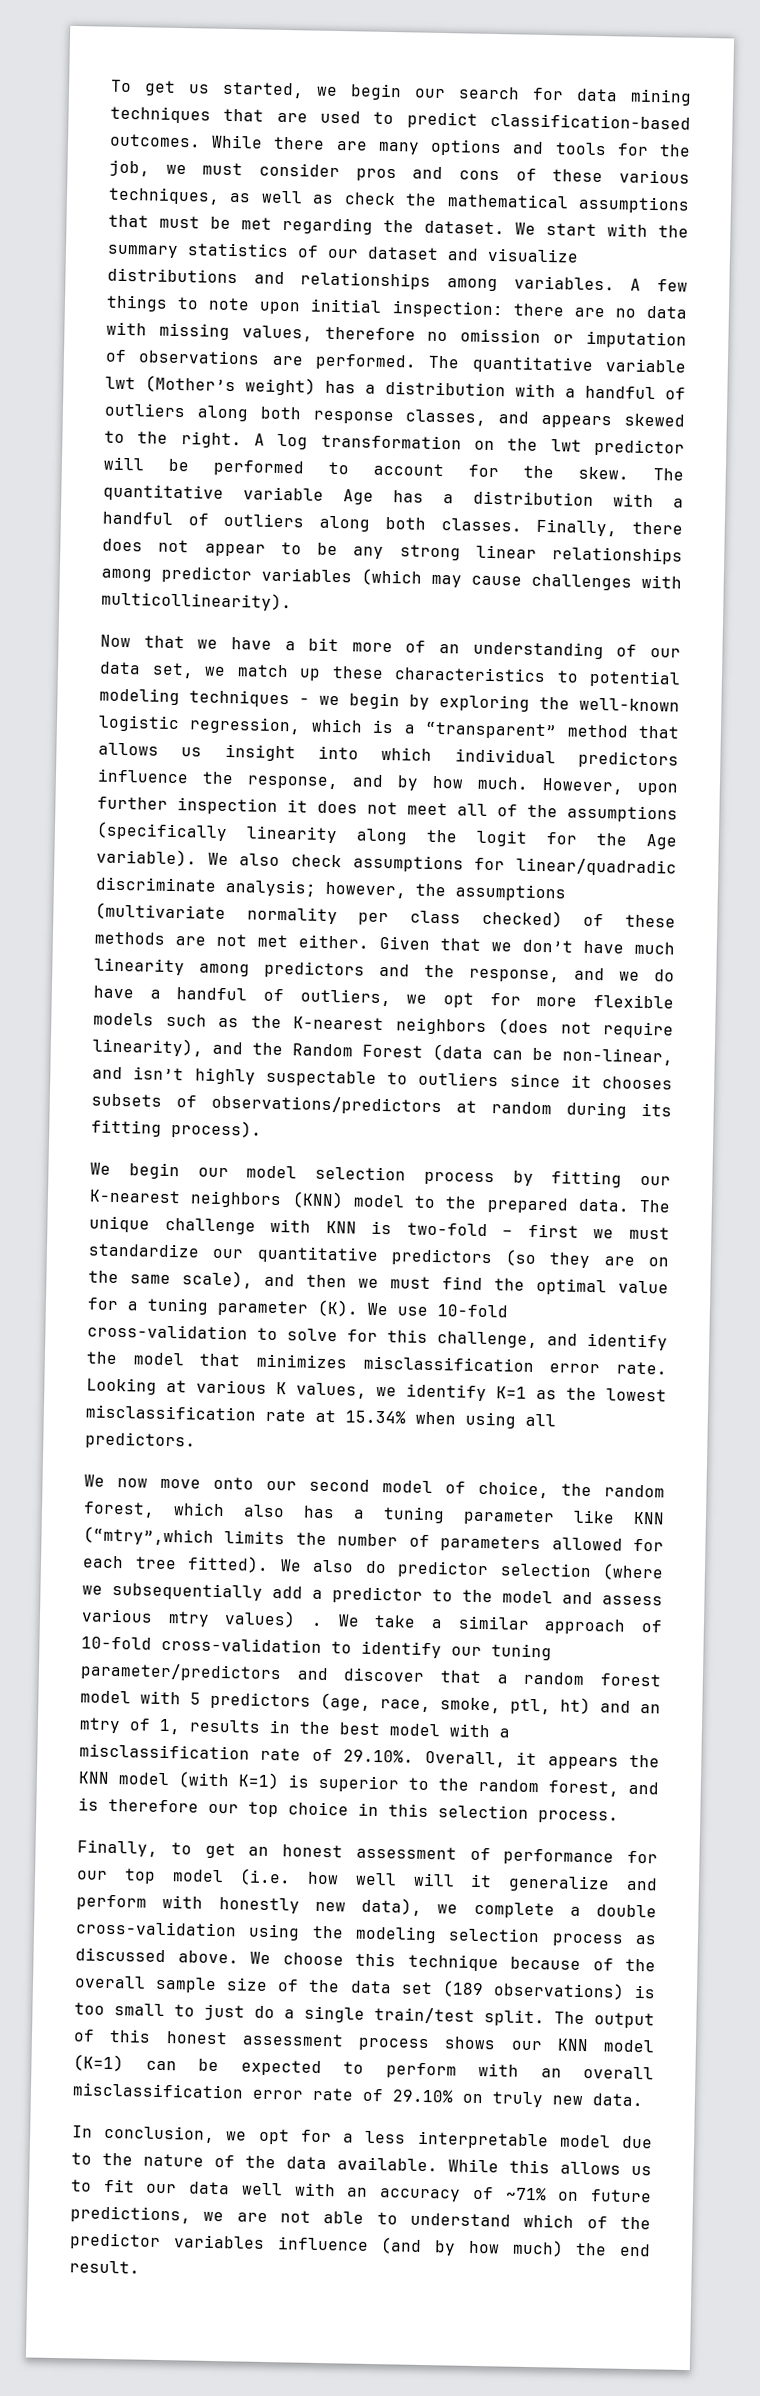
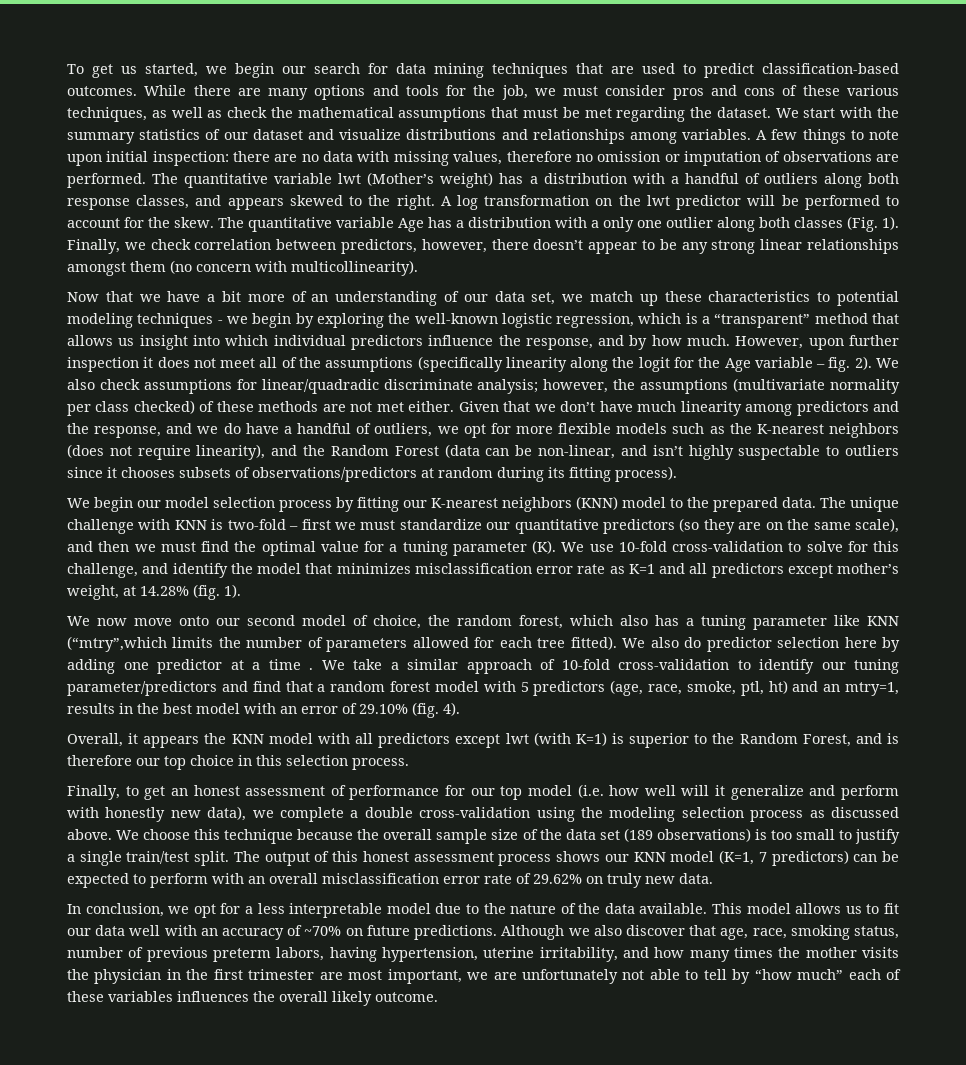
- The quantitative variable Age has a distribution with a handful of outliers along both classes. Finally, there does not appear to be any strong linear relationships among predictor variables (which may cause challenges with multicollinearity).
+ The quantitative variable Age has a distribution with a only one outlier along both classes (Fig. 1). Finally, we check correlation between predictors, however, there doesn’t appear to be any strong linear relationships amongst them (no concern with multicollinearity).
- However, upon further inspection it does not meet all of the assumptions (specifically linearity along the logit for the Age variable).
+ However, upon further inspection it does not meet all of the assumptions (specifically linearity along the logit for the Age variable – fig. 2).
- The unique challenge with KNN is two-fold – first we must standardize our quantitative predictors (so they are on the same scale), and then we must find the optimal value for a tuning parameter (K). We use 10-fold cross-validation to solve for this challenge, and identify the model that minimizes misclassification error rate. Looking at various K values, we identify K=1 as the lowest misclassification rate at 15.34% when using all predictors.
+ The unique challenge with KNN is two-fold – first we must standardize our quantitative predictors (so they are on the same scale), and then we must find the optimal value for a tuning parameter (K). We use 10-fold cross-validation to solve for this challenge, and identify the model that minimizes misclassification error rate as K=1 and all predictors except mother’s weight, at 14.28% (fig. 1).
- We also do predictor selection (where we subsequentially add a predictor to the model and assess various mtry values) .
+ We also do predictor selection here by adding one predictor at a time .
- We take a similar approach of 10-fold cross-validation to identify our tuning parameter/predictors and discover that a random forest model with 5 predictors (age, race, smoke, ptl, ht) and an mtry of 1, results in the best model with a misclassification rate of 29.10%. Overall, it appears the KNN model (with K=1) is superior to the random forest, and is therefore our top choice in this selection process.
+ We take a similar approach of 10-fold cross-validation to identify our tuning parameter/predictors and find that a random forest model with 5 predictors (age, race, smoke, ptl, ht) and an mtry=1, results in the best model with an error of 29.10% (fig. 4).
+ Overall, it appears the KNN model with all predictors except lwt (with K=1) is superior to the Random Forest, and is therefore our top choice in this selection process.
- We choose this technique because of the overall sample size of the data set (189 observations) is too small to just do a single train/test split.
+ We choose this technique because the overall sample size of the data set (189 observations) is too small to justify a single train/test split.
- The output of this honest assessment process shows our KNN model (K=1) can be expected to perform with an overall misclassification error rate of 29.10% on truly new data.
+ The output of this honest assessment process shows our KNN model (K=1, 7 predictors) can be expected to perform with an overall misclassification error rate of 29.62% on truly new data.
- While this allows us to fit our data well with an accuracy of ~71% on future predictions, we are not able to understand which of the predictor variables influence (and by how much) the end result.
+ This model allows us to fit our data well with an accuracy of ~70% on future predictions. Although we also discover that age, race, smoking status, number of previous preterm labors, having hypertension, uterine irritability, and how many times the mother visits the physician in the first trimester are most important, we are unfortunately not able to tell by “how much” each of these variables influences the overall likely outcome.

